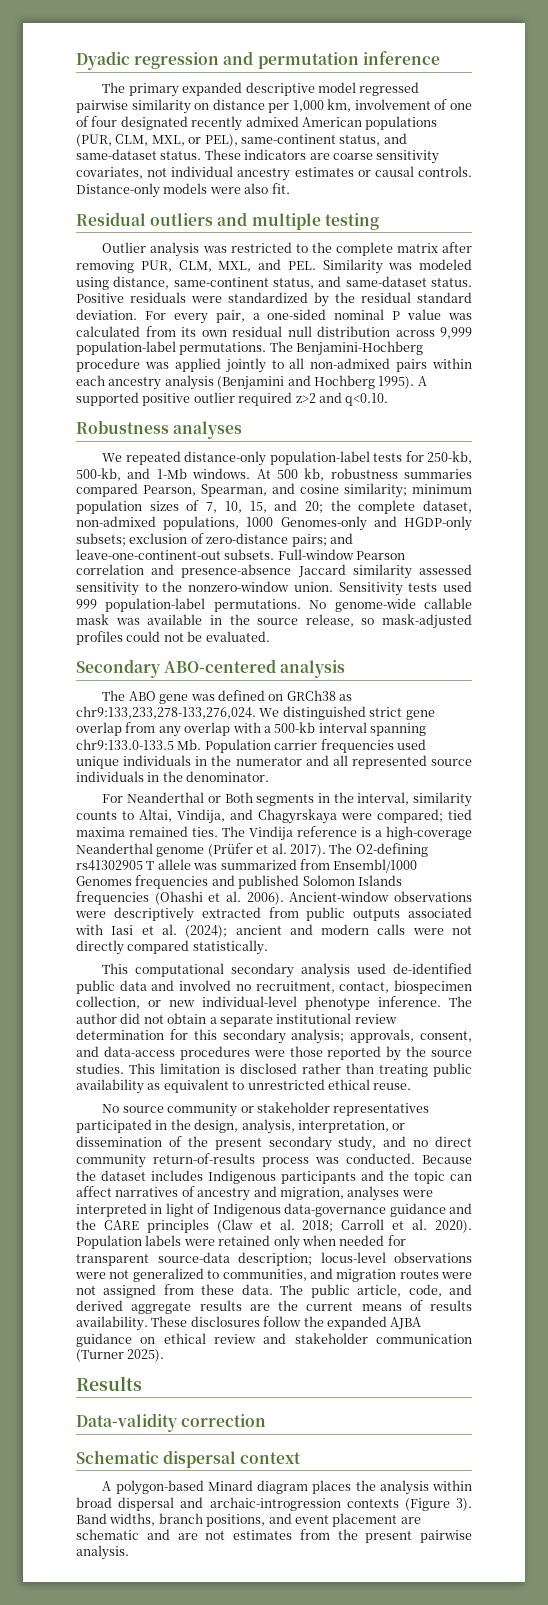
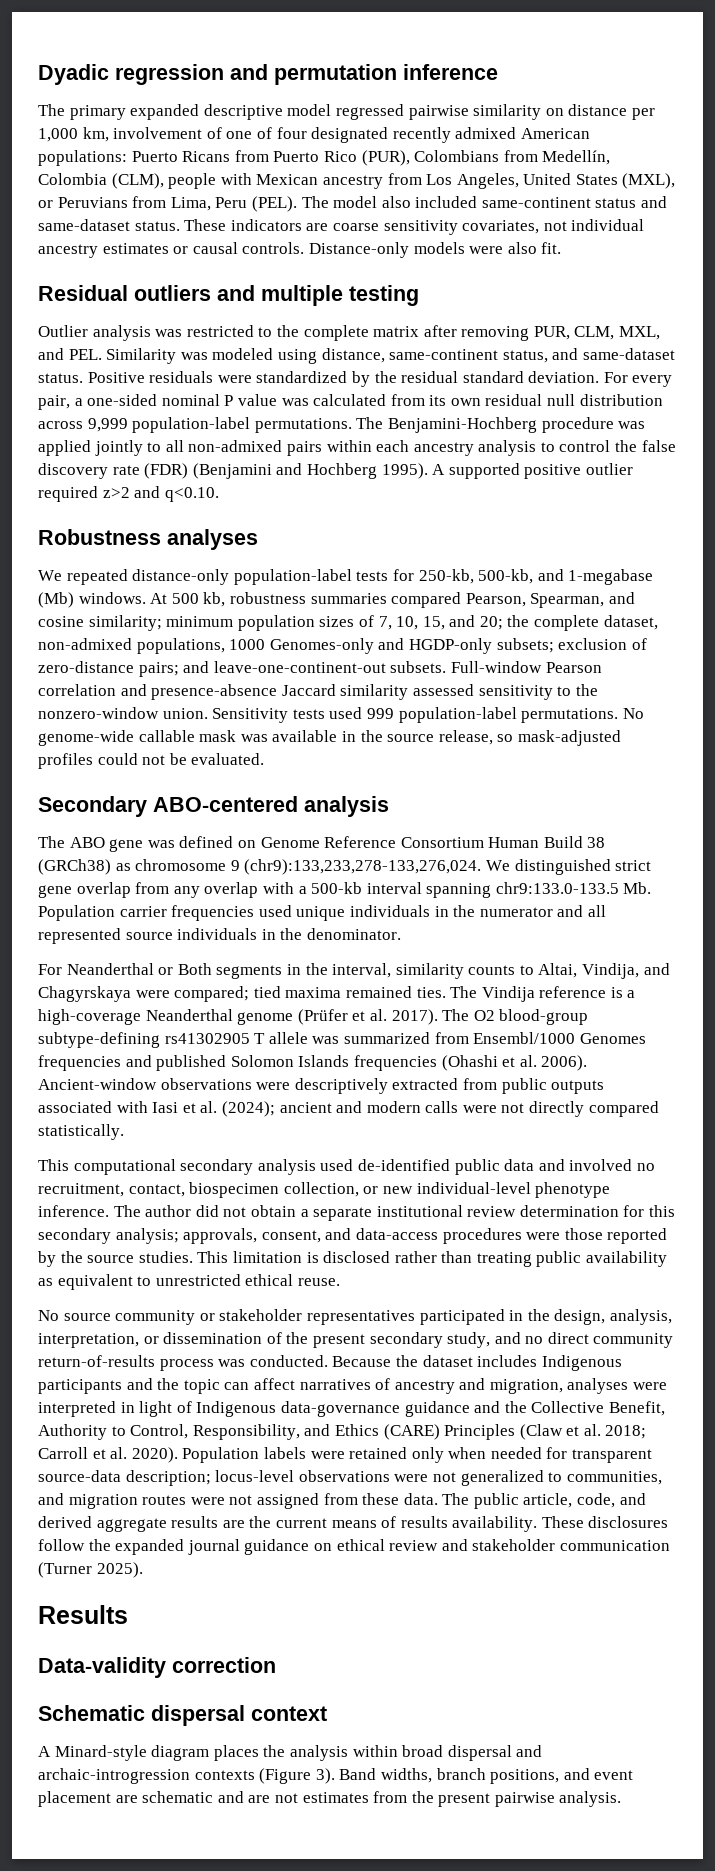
- The primary expanded descriptive model regressed pairwise similarity on distance per 1,000 km, involvement of one of four designated recently admixed American populations (PUR, CLM, MXL, or PEL), same-continent status, and same-dataset status.
+ The primary expanded descriptive model regressed pairwise similarity on distance per 1,000 km, involvement of one of four designated recently admixed American populations: Puerto Ricans from Puerto Rico (PUR), Colombians from Medellín, Colombia (CLM), people with Mexican ancestry from Los Angeles, United States (MXL), or Peruvians from Lima, Peru (PEL). The model also included same-continent status and same-dataset status.
- The Benjamini-Hochberg procedure was applied jointly to all non-admixed pairs within each ancestry analysis (Benjamini and Hochberg 1995).
+ The Benjamini-Hochberg procedure was applied jointly to all non-admixed pairs within each ancestry analysis to control the false discovery rate (FDR) (Benjamini and Hochberg 1995).
- We repeated distance-only population-label tests for 250-kb, 500-kb, and 1-Mb windows.
+ We repeated distance-only population-label tests for 250-kb, 500-kb, and 1-megabase (Mb) windows.
- The ABO gene was defined on GRCh38 as chr9:133,233,278-133,276,024.
+ The ABO gene was defined on Genome Reference Consortium Human Build 38 (GRCh38) as chromosome 9 (chr9):133,233,278-133,276,024.
- The O2-defining rs41302905 T allele was summarized from Ensembl/1000 Genomes frequencies and published Solomon Islands frequencies (Ohashi et al. 2006).
+ The O2 blood-group subtype-defining rs41302905 T allele was summarized from Ensembl/1000 Genomes frequencies and published Solomon Islands frequencies (Ohashi et al. 2006).
- Because the dataset includes Indigenous participants and the topic can affect narratives of ancestry and migration, analyses were interpreted in light of Indigenous data-governance guidance and the CARE principles (Claw et al. 2018; Carroll et al. 2020).
+ Because the dataset includes Indigenous participants and the topic can affect narratives of ancestry and migration, analyses were interpreted in light of Indigenous data-governance guidance and the Collective Benefit, Authority to Control, Responsibility, and Ethics (CARE) Principles (Claw et al. 2018; Carroll et al. 2020).
- These disclosures follow the expanded AJBA guidance on ethical review and stakeholder communication (Turner 2025).
+ These disclosures follow the expanded journal guidance on ethical review and stakeholder communication (Turner 2025).
- A polygon-based Minard diagram places the analysis within broad dispersal and archaic-introgression contexts (Figure 3).
+ A Minard-style diagram places the analysis within broad dispersal and archaic-introgression contexts (Figure 3).

